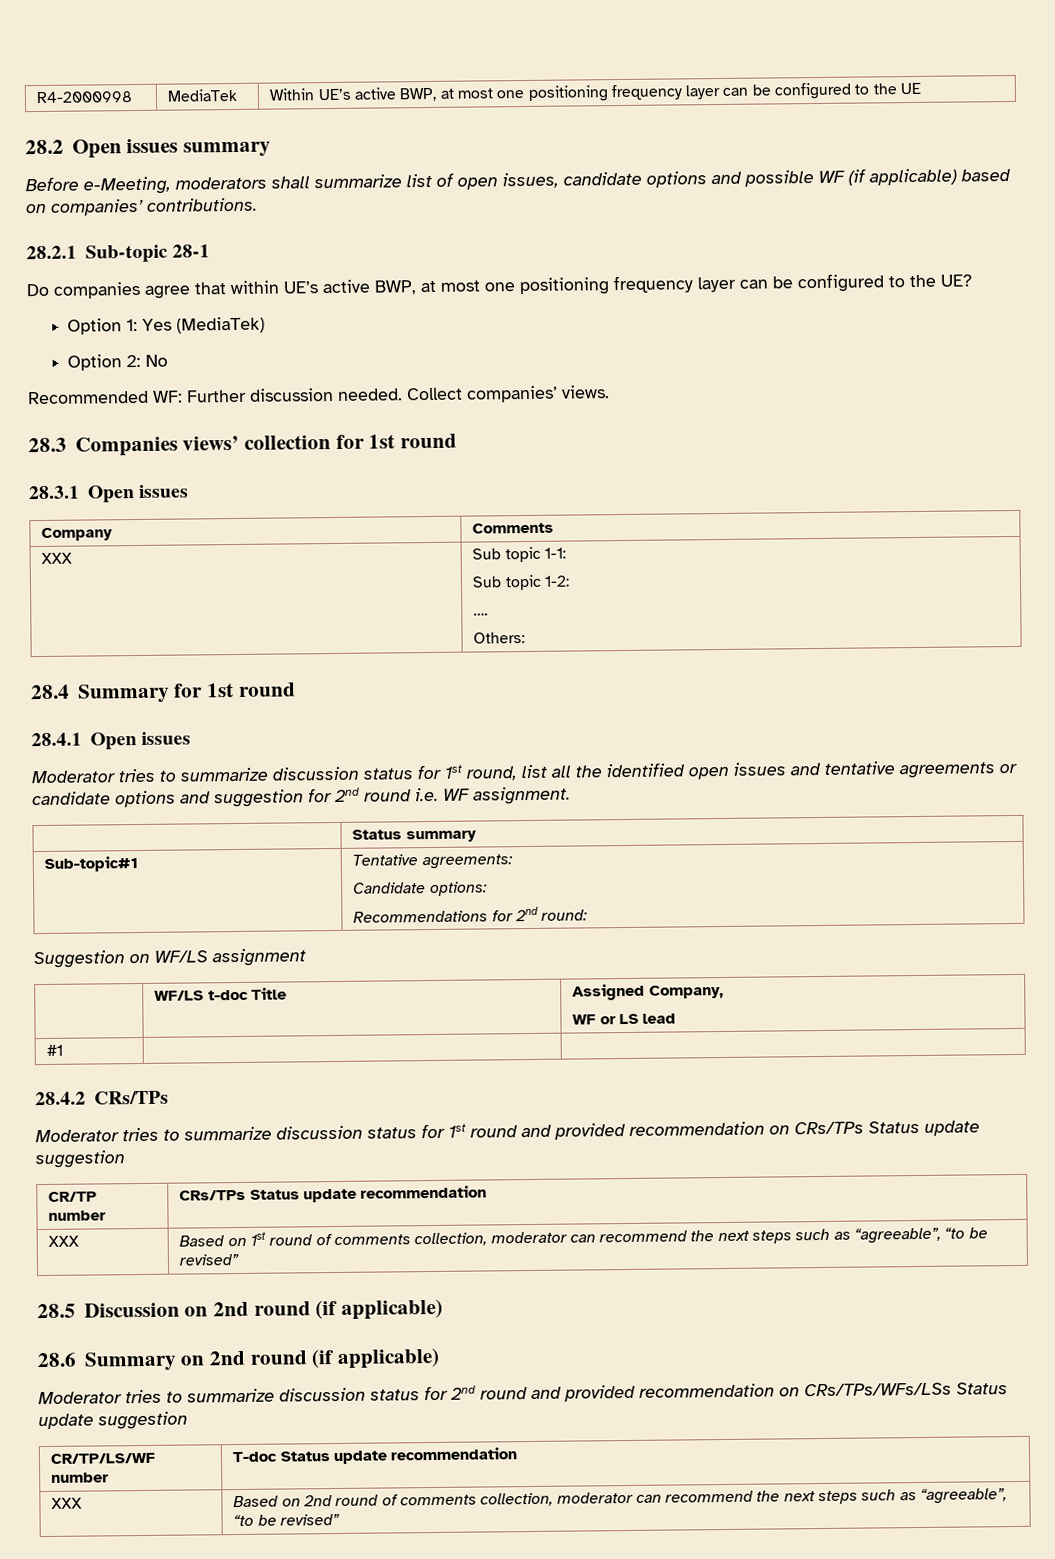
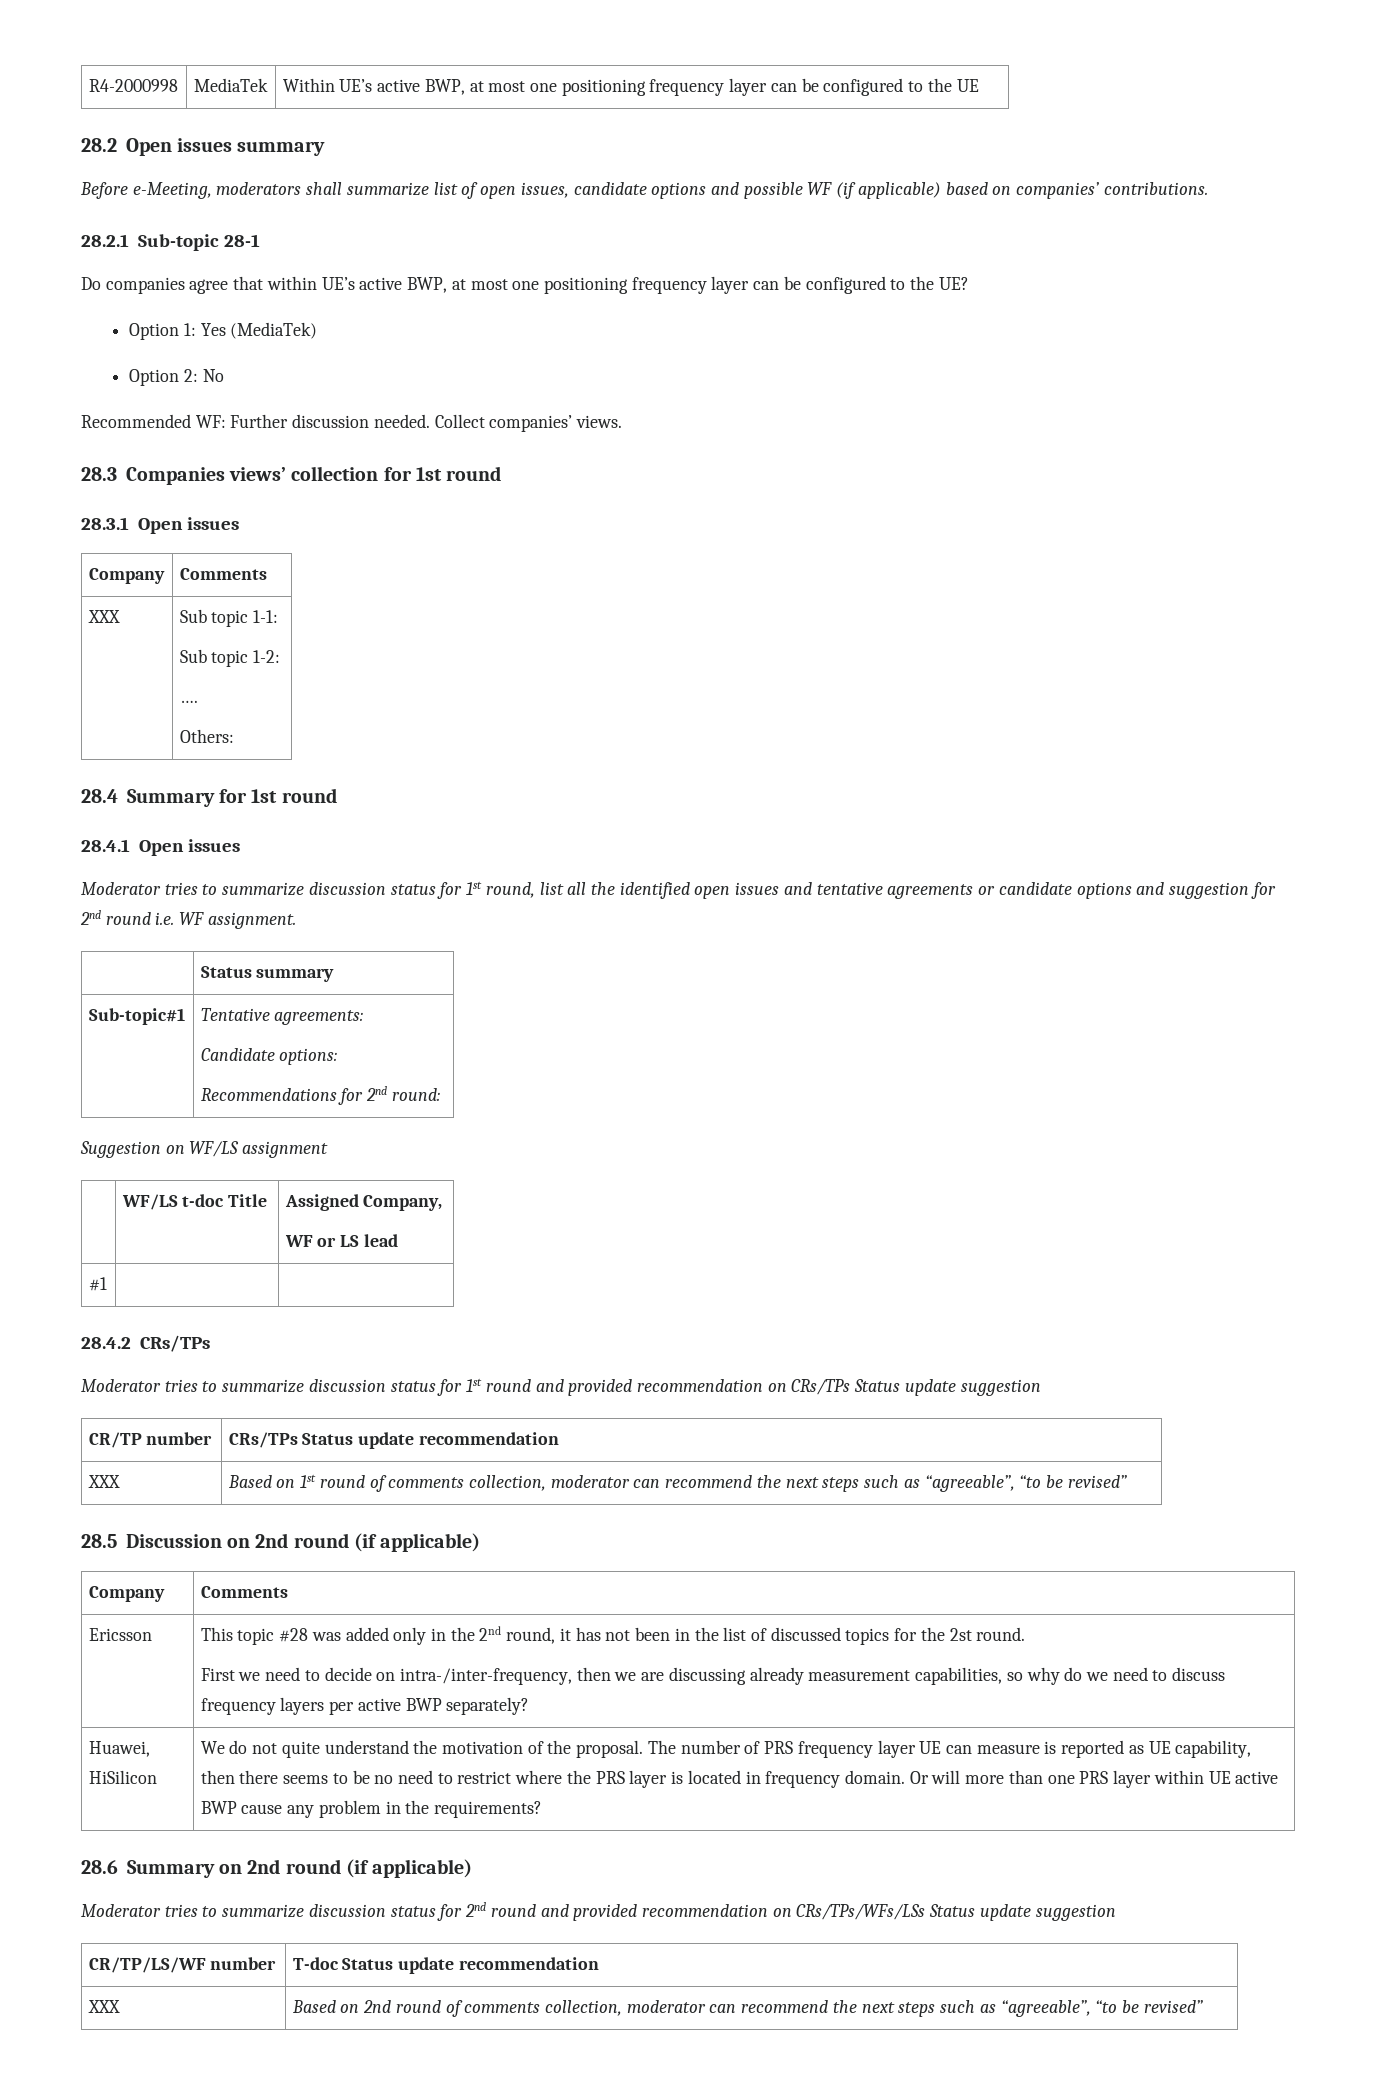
  28.5 Discussion on 2nd round (if applicable)
+ Company | Comments
+ Ericsson | This topic #28 was added only in the 2nd round, it has not been in the list of discussed topics for the 2st round.
+ First we need to decide on intra-/inter-frequency, then we are discussing already measurement capabilities, so why do we need to discuss frequency layers per active BWP separately?
+ Huawei, HiSilicon | We do not quite understand the motivation of the proposal. The number of PRS frequency layer UE can measure is reported as UE capability, then there seems to be no need to restrict where the PRS layer is located in frequency domain. Or will more than one PRS layer within UE active BWP cause any problem in the requirements?

